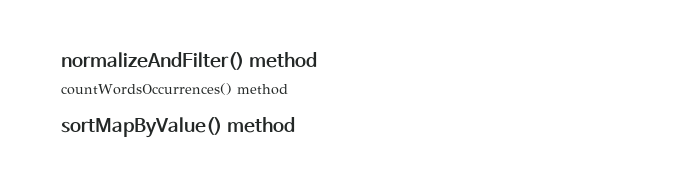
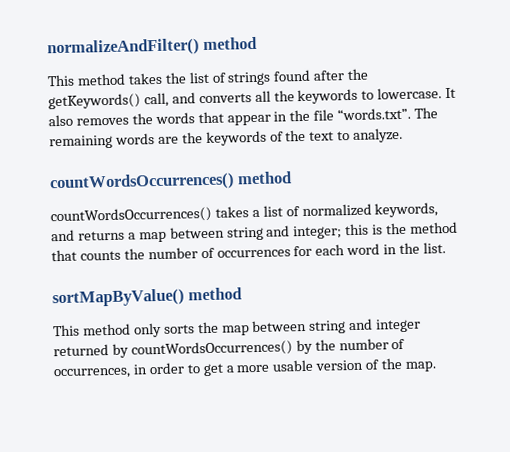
+ This method takes the list of strings found after the getKeywords() call, and converts all the keywords to lowercase. It also removes the words that appear in the file “words.txt”. The remaining words are the keywords of the text to analyze.
  countWordsOccurrences() method
+ countWordsOccurrences() takes a list of normalized keywords, and returns a map between string and integer; this is the method that counts the number of occurrences for each word in the list.
  sortMapByValue() method
+ This method only sorts the map between string and integer returned by countWordsOccurrences() by the number of occurrences, in order to get a more usable version of the map.

